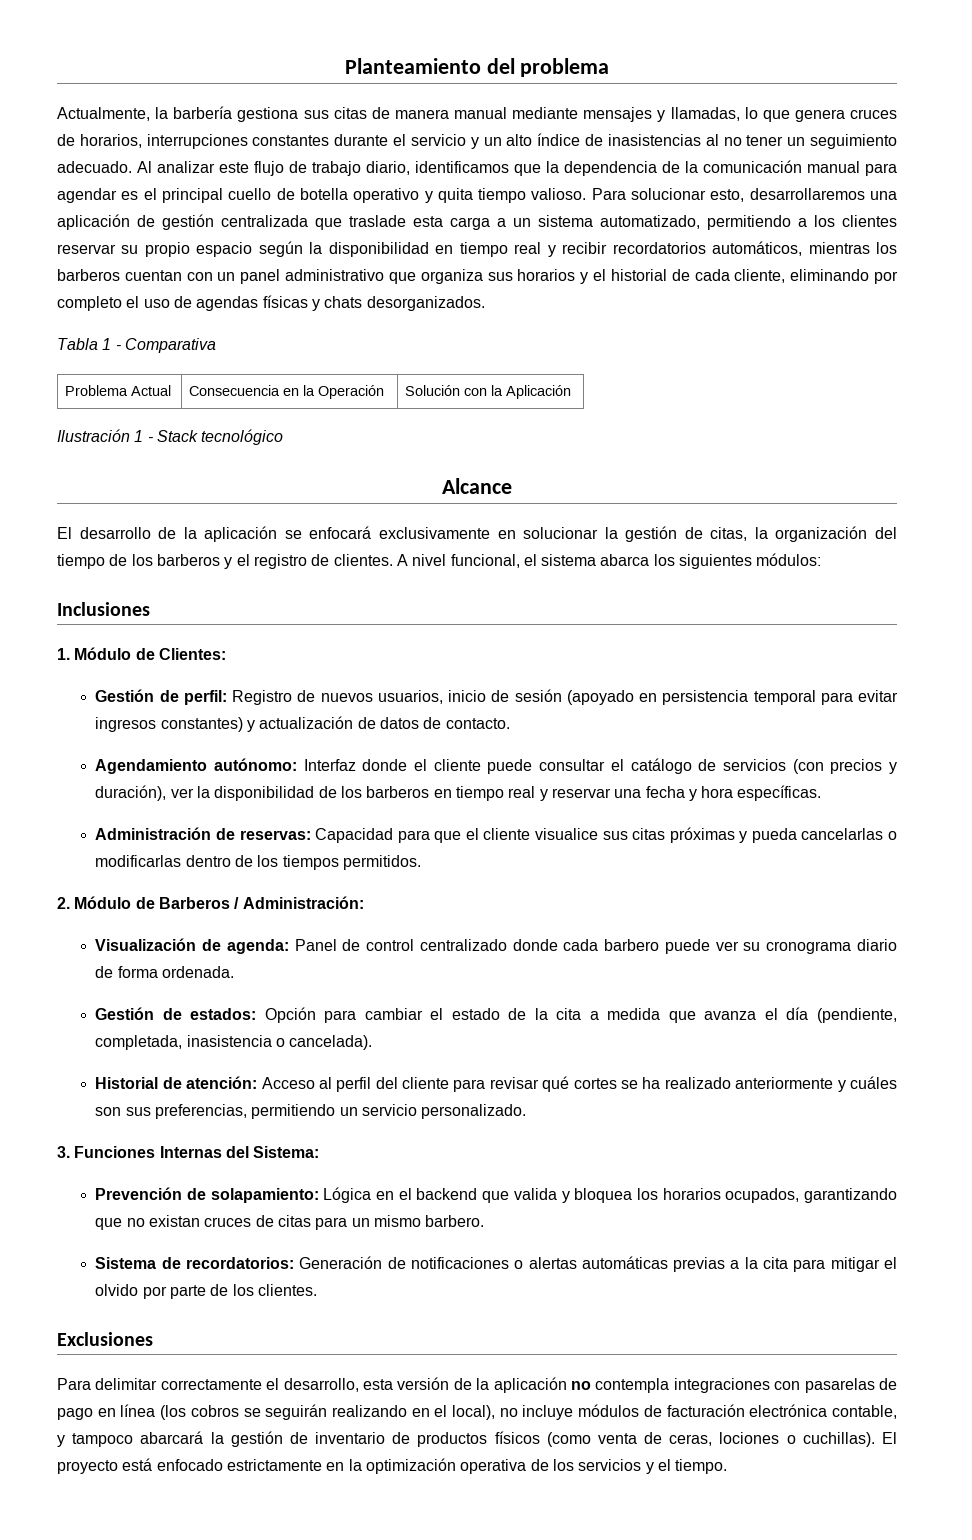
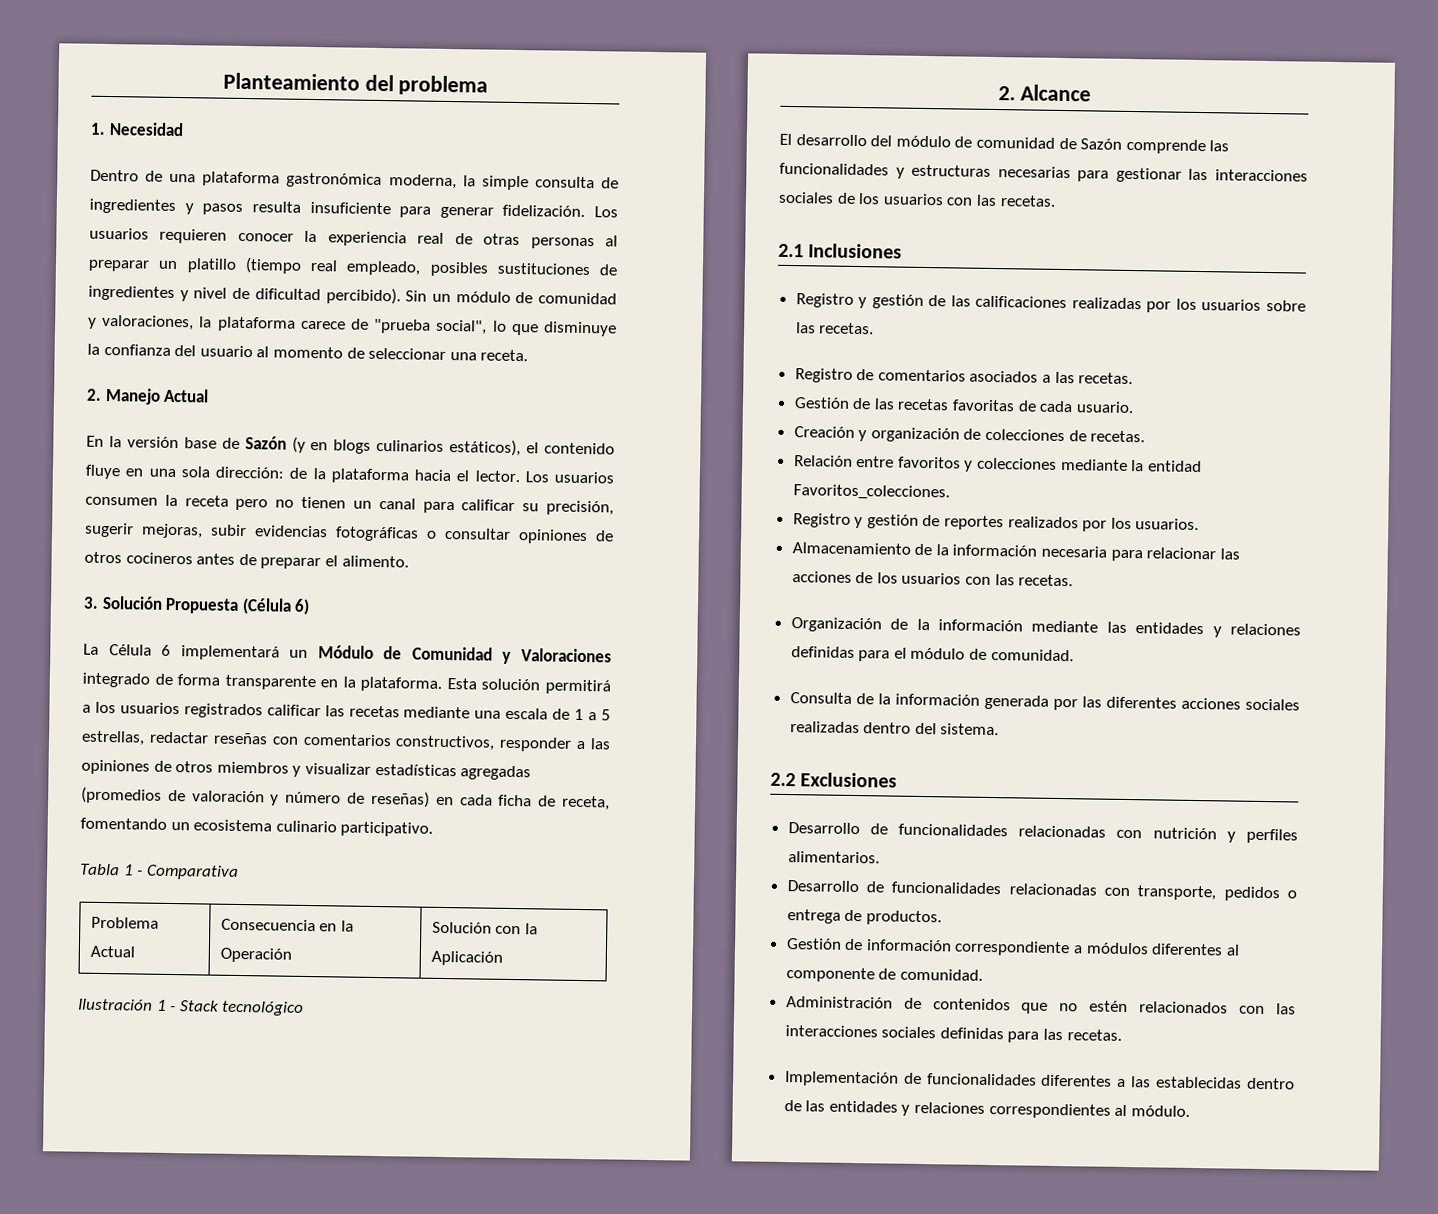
- Actualmente, la barbería gestiona sus citas de manera manual mediante mensajes y llamadas, lo que genera cruces de horarios, interrupciones constantes durante el servicio y un alto índice de inasistencias al no tener un seguimiento adecuado. Al analizar este flujo de trabajo diario, identificamos que la dependencia de la comunicación manual para agendar es el principal cuello de botella operativo y quita tiempo valioso. Para solucionar esto, desarrollaremos una aplicación de gestión centralizada que traslade esta carga a un sistema automatizado, permitiendo a los clientes reservar su propio espacio según la disponibilidad en tiempo real y recibir recordatorios automáticos, mientras los barberos cuentan con un panel administrativo que organiza sus horarios y el historial de cada cliente, eliminando por completo el uso de agendas físicas y chats desorganizados.
+ 1. Necesidad
+ Dentro de una plataforma gastronómica moderna, la simple consulta de ingredientes y pasos resulta insuficiente para generar fidelización. Los usuarios requieren conocer la experiencia real de otras personas al preparar un platillo (tiempo real empleado, posibles sustituciones de ingredientes y nivel de dificultad percibido). Sin un módulo de comunidad y valoraciones, la plataforma carece de "prueba social", lo que disminuye la confianza del usuario al momento de seleccionar una receta.
+ 2. Manejo Actual
+ En la versión base de Sazón (y en blogs culinarios estáticos), el contenido fluye en una sola dirección: de la plataforma hacia el lector. Los usuarios consumen la receta pero no tienen un canal para calificar su precisión, sugerir mejoras, subir evidencias fotográficas o consultar opiniones de otros cocineros antes de preparar el alimento.
+ 3. Solución Propuesta (Célula 6)
+ La Célula 6 implementará un Módulo de Comunidad y Valoraciones integrado de forma transparente en la plataforma. Esta solución permitirá a los usuarios registrados calificar las recetas mediante una escala de 1 a 5 estrellas, redactar reseñas con comentarios constructivos, responder a las opiniones de otros miembros y visualizar estadísticas agregadas (promedios de valoración y número de reseñas) en cada ficha de receta, fomentando un ecosistema culinario participativo.
- Alcance
+ 2. Alcance
- El desarrollo de la aplicación se enfocará exclusivamente en solucionar la gestión de citas, la organización del tiempo de los barberos y el registro de clientes. A nivel funcional, el sistema abarca los siguientes módulos:
- Inclusiones
- 1. Módulo de Clientes:
- Gestión de perfil: Registro de nuevos usuarios, inicio de sesión (apoyado en persistencia temporal para evitar ingresos constantes) y actualización de datos de contacto.
- Agendamiento autónomo: Interfaz donde el cliente puede consultar el catálogo de servicios (con precios y duración), ver la disponibilidad de los barberos en tiempo real y reservar una fecha y hora específicas.
- Administración de reservas: Capacidad para que el cliente visualice sus citas próximas y pueda cancelarlas o modificarlas dentro de los tiempos permitidos.
- 2. Módulo de Barberos / Administración:
- Visualización de agenda: Panel de control centralizado donde cada barbero puede ver su cronograma diario de forma ordenada.
- Gestión de estados: Opción para cambiar el estado de la cita a medida que avanza el día (pendiente, completada, inasistencia o cancelada).
- Historial de atención: Acceso al perfil del cliente para revisar qué cortes se ha realizado anteriormente y cuáles son sus preferencias, permitiendo un servicio personalizado.
- 3. Funciones Internas del Sistema:
- Prevención de solapamiento: Lógica en el backend que valida y bloquea los horarios ocupados, garantizando que no existan cruces de citas para un mismo barbero.
- Sistema de recordatorios: Generación de notificaciones o alertas automáticas previas a la cita para mitigar el olvido por parte de los clientes.
- Exclusiones
- Para delimitar correctamente el desarrollo, esta versión de la aplicación no contempla integraciones con pasarelas de pago en línea (los cobros se seguirán realizando en el local), no incluye módulos de facturación electrónica contable, y tampoco abarcará la gestión de inventario de productos físicos (como venta de ceras, lociones o cuchillas). El proyecto está enfocado estrictamente en la optimización operativa de los servicios y el tiempo.
+ El desarrollo del módulo de comunidad de Sazón comprende las funcionalidades y estructuras necesarias para gestionar las interacciones sociales de los usuarios con las recetas.
+ 2.1 Inclusiones
+ Registro y gestión de las calificaciones realizadas por los usuarios sobre las recetas.
+ Registro de comentarios asociados a las recetas.
+ Gestión de las recetas favoritas de cada usuario.
+ Creación y organización de colecciones de recetas.
+ Relación entre favoritos y colecciones mediante la entidad Favoritos_colecciones.
+ Registro y gestión de reportes realizados por los usuarios.
+ Almacenamiento de la información necesaria para relacionar las acciones de los usuarios con las recetas.
+ Organización de la información mediante las entidades y relaciones definidas para el módulo de comunidad.
+ Consulta de la información generada por las diferentes acciones sociales realizadas dentro del sistema.
+ 2.2 Exclusiones
+ Desarrollo de funcionalidades relacionadas con nutrición y perfiles alimentarios.
+ Desarrollo de funcionalidades relacionadas con transporte, pedidos o entrega de productos.
+ Gestión de información correspondiente a módulos diferentes al componente de comunidad.
+ Administración de contenidos que no estén relacionados con las interacciones sociales definidas para las recetas.
+ Implementación de funcionalidades diferentes a las establecidas dentro de las entidades y relaciones correspondientes al módulo.

